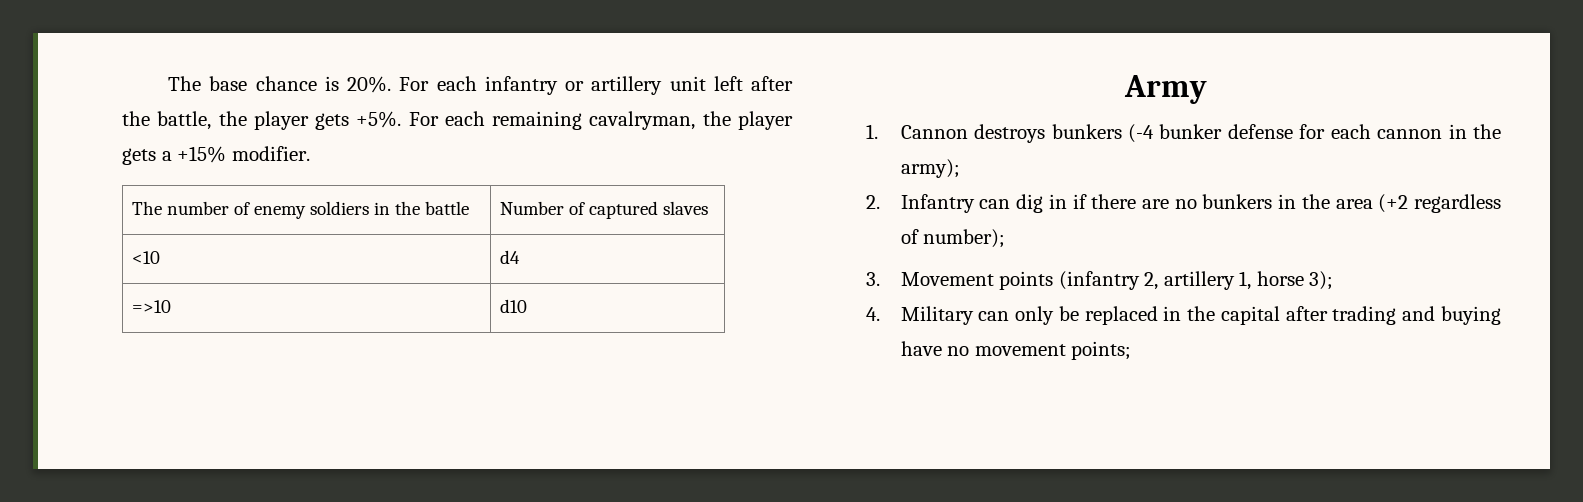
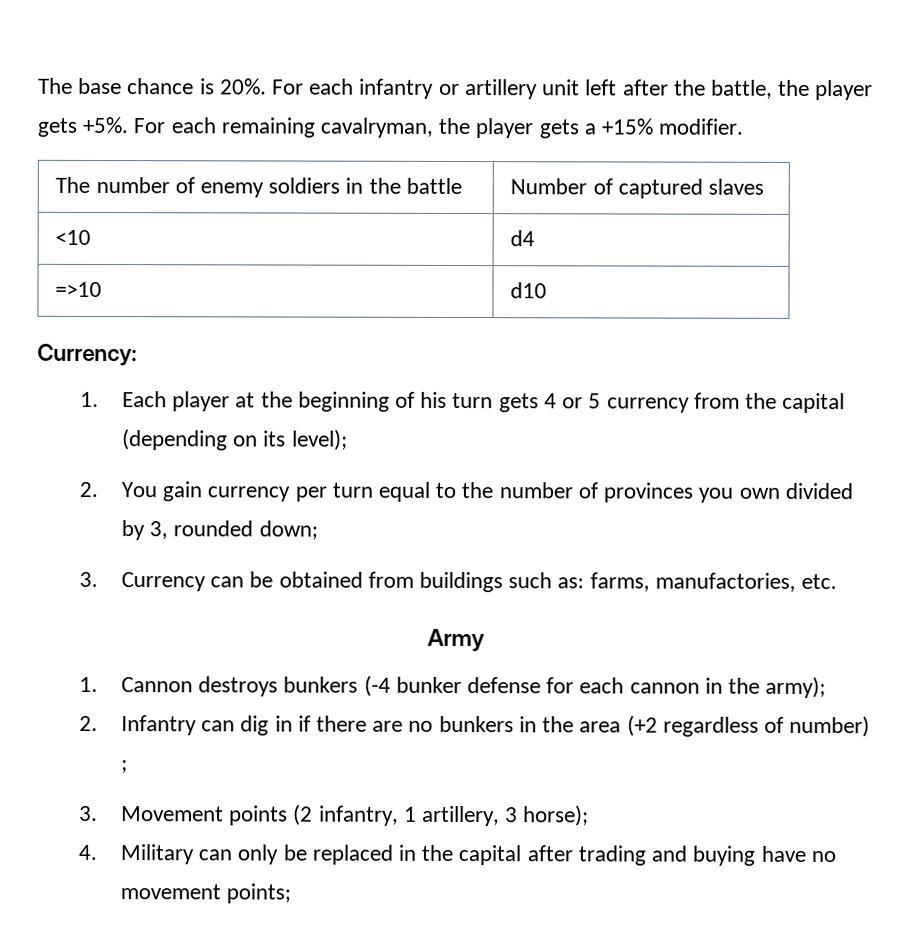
+ Currency:
+ 1. Each player at the beginning of his turn gets 4 or 5 currency from the capital (depending on its level);
+ 2. You gain currency per turn equal to the number of provinces you own divided by 3, rounded down;
+ 3. Currency can be obtained from buildings such as: farms, manufactories, etc.
- 2. Infantry can dig in if there are no bunkers in the area (+2 regardless of number);
+ 2. Infantry can dig in if there are no bunkers in the area (+2 regardless of number) ;
- 3. Movement points (infantry 2, artillery 1, horse 3);
+ 3. Movement points (2 infantry, 1 artillery, 3 horse);

